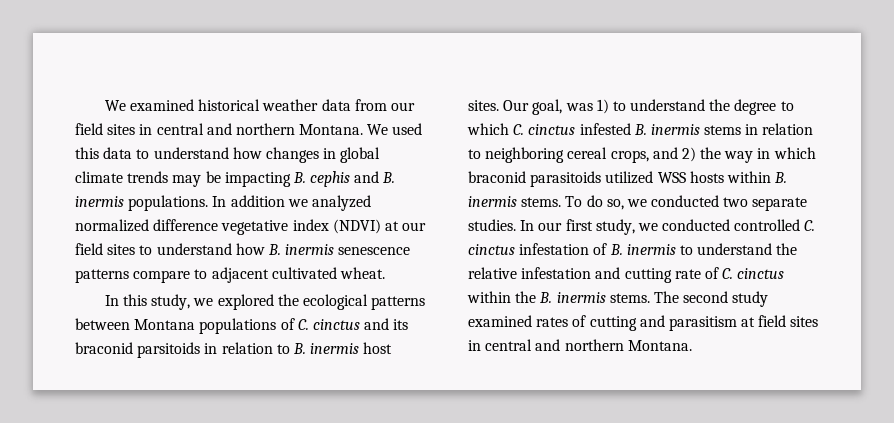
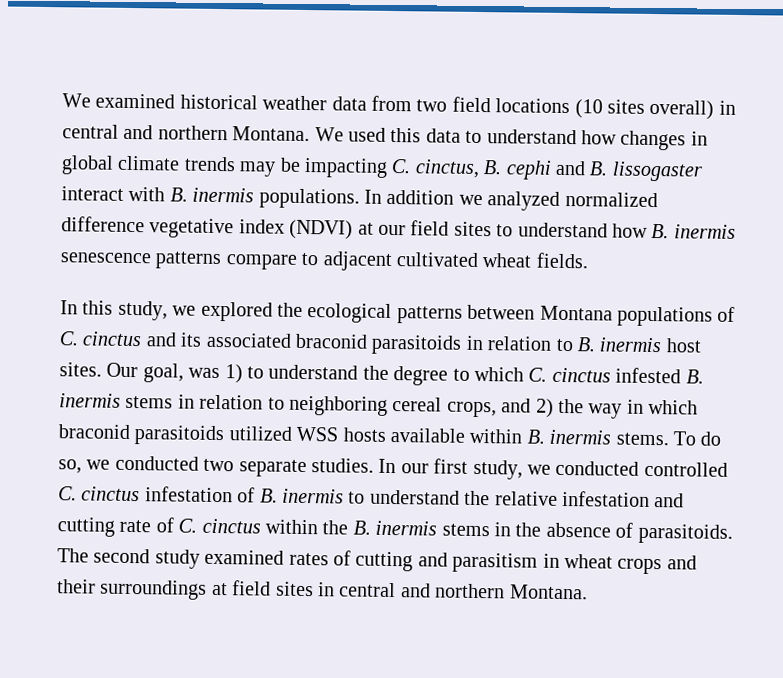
- We examined historical weather data from our field sites in central and northern Montana.
+ We examined historical weather data from two field locations (10 sites overall) in central and northern Montana.
- We used this data to understand how changes in global climate trends may be impacting B. cephis and B. inermis populations.
+ We used this data to understand how changes in global climate trends may be impacting C. cinctus, B. cephi and B. lissogaster interact with B. inermis populations.
- In addition we analyzed normalized difference vegetative index (NDVI) at our field sites to understand how B. inermis senescence patterns compare to adjacent cultivated wheat.
+ In addition we analyzed normalized difference vegetative index (NDVI) at our field sites to understand how B. inermis senescence patterns compare to adjacent cultivated wheat fields.
- In this study, we explored the ecological patterns between Montana populations of C. cinctus and its braconid parsitoids in relation to B. inermis host sites.
+ In this study, we explored the ecological patterns between Montana populations of C. cinctus and its associated braconid parasitoids in relation to B. inermis host sites.
- Our goal, was 1) to understand the degree to which C. cinctus infested B. inermis stems in relation to neighboring cereal crops, and 2) the way in which braconid parasitoids utilized WSS hosts within B. inermis stems.
+ Our goal, was 1) to understand the degree to which C. cinctus infested B. inermis stems in relation to neighboring cereal crops, and 2) the way in which braconid parasitoids utilized WSS hosts available within B. inermis stems.
- In our first study, we conducted controlled C. cinctus infestation of B. inermis to understand the relative infestation and cutting rate of C. cinctus within the B. inermis stems.
+ In our first study, we conducted controlled C. cinctus infestation of B. inermis to understand the relative infestation and cutting rate of C. cinctus within the B. inermis stems in the absence of parasitoids.
- The second study examined rates of cutting and parasitism at field sites in central and northern Montana.
+ The second study examined rates of cutting and parasitism in wheat crops and their surroundings at field sites in central and northern Montana.

